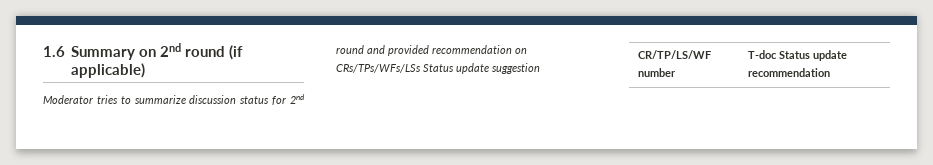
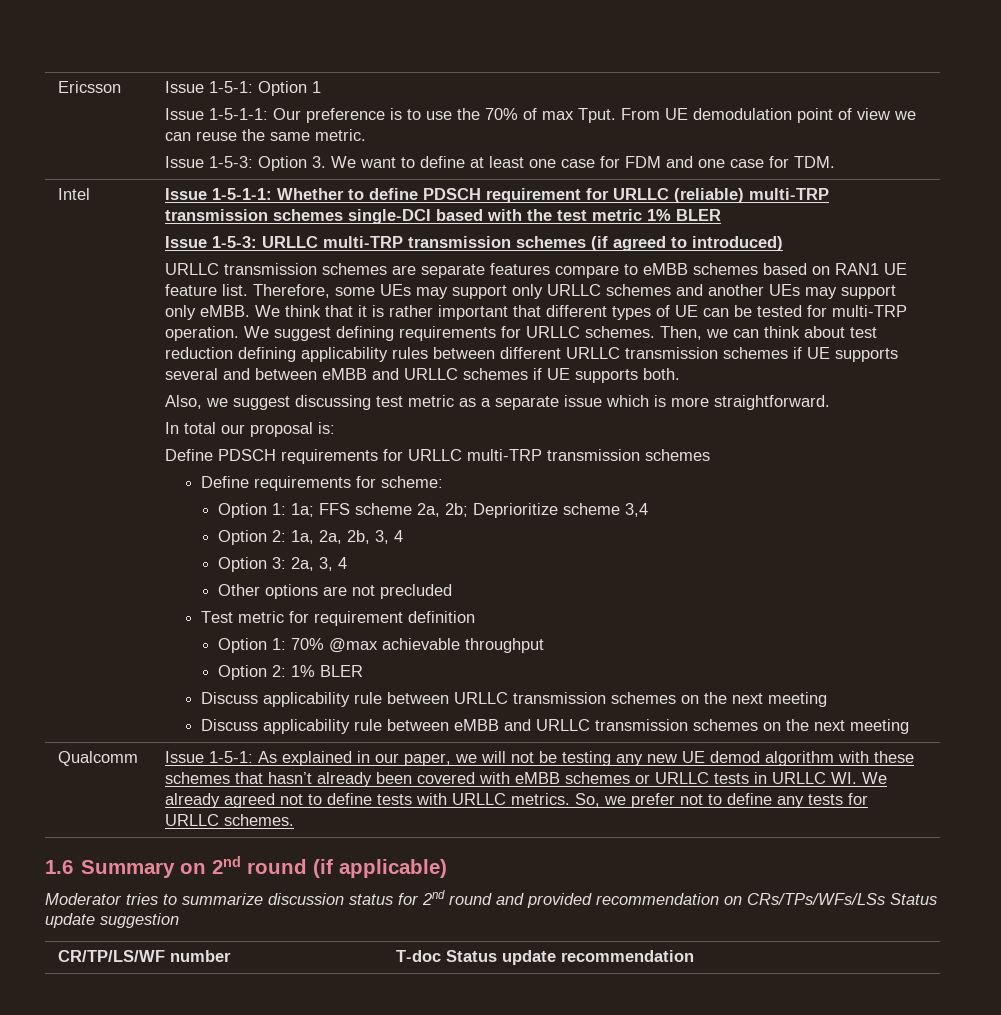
+ Ericsson | Issue 1-5-1: Option 1
+ Issue 1-5-1-1: Our preference is to use the 70% of max Tput. From UE demodulation point of view we can reuse the same metric.
+ Issue 1-5-3: Option 3. We want to define at least one case for FDM and one case for TDM.
+ Intel | Issue 1-5-1-1: Whether to define PDSCH requirement for URLLC (reliable) multi-TRP transmission schemes single-DCI based with the test metric 1% BLER
+ Issue 1-5-3: URLLC multi-TRP transmission schemes (if agreed to introduced)
+ URLLC transmission schemes are separate features compare to eMBB schemes based on RAN1 UE feature list. Therefore, some UEs may support only URLLC schemes and another UEs may support only eMBB. We think that it is rather important that different types of UE can be tested for multi-TRP operation. We suggest defining requirements for URLLC schemes. Then, we can think about test reduction defining applicability rules between different URLLC transmission schemes if UE supports several and between eMBB and URLLC schemes if UE supports both.
+ Also, we suggest discussing test metric as a separate issue which is more straightforward.
+ In total our proposal is:
+ Define PDSCH requirements for URLLC multi-TRP transmission schemes
+ Define requirements for scheme:
+ Option 1: 1a; FFS scheme 2a, 2b; Deprioritize scheme 3,4
+ Option 2: 1a, 2a, 2b, 3, 4
+ Option 3: 2a, 3, 4
+ Other options are not precluded
+ Test metric for requirement definition
+ Option 1: 70% @max achievable throughput
+ Option 2: 1% BLER
+ Discuss applicability rule between URLLC transmission schemes on the next meeting
+ Discuss applicability rule between eMBB and URLLC transmission schemes on the next meeting
+ Qualcomm | Issue 1-5-1: As explained in our paper, we will not be testing any new UE demod algorithm with these schemes that hasn’t already been covered with eMBB schemes or URLLC tests in URLLC WI. We already agreed not to define tests with URLLC metrics. So, we prefer not to define any tests for URLLC schemes.

